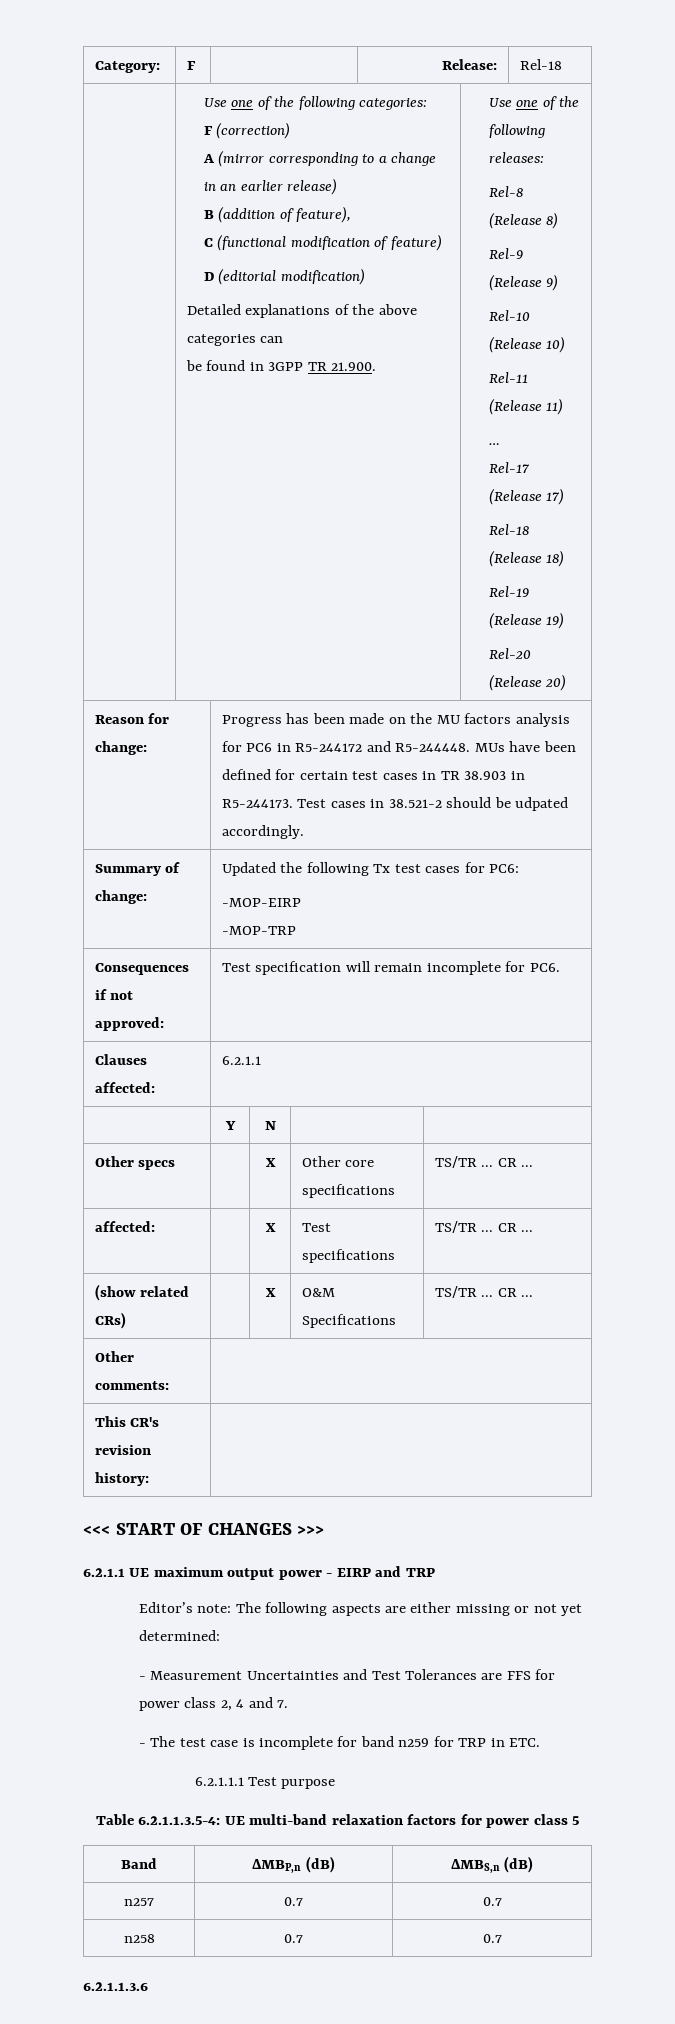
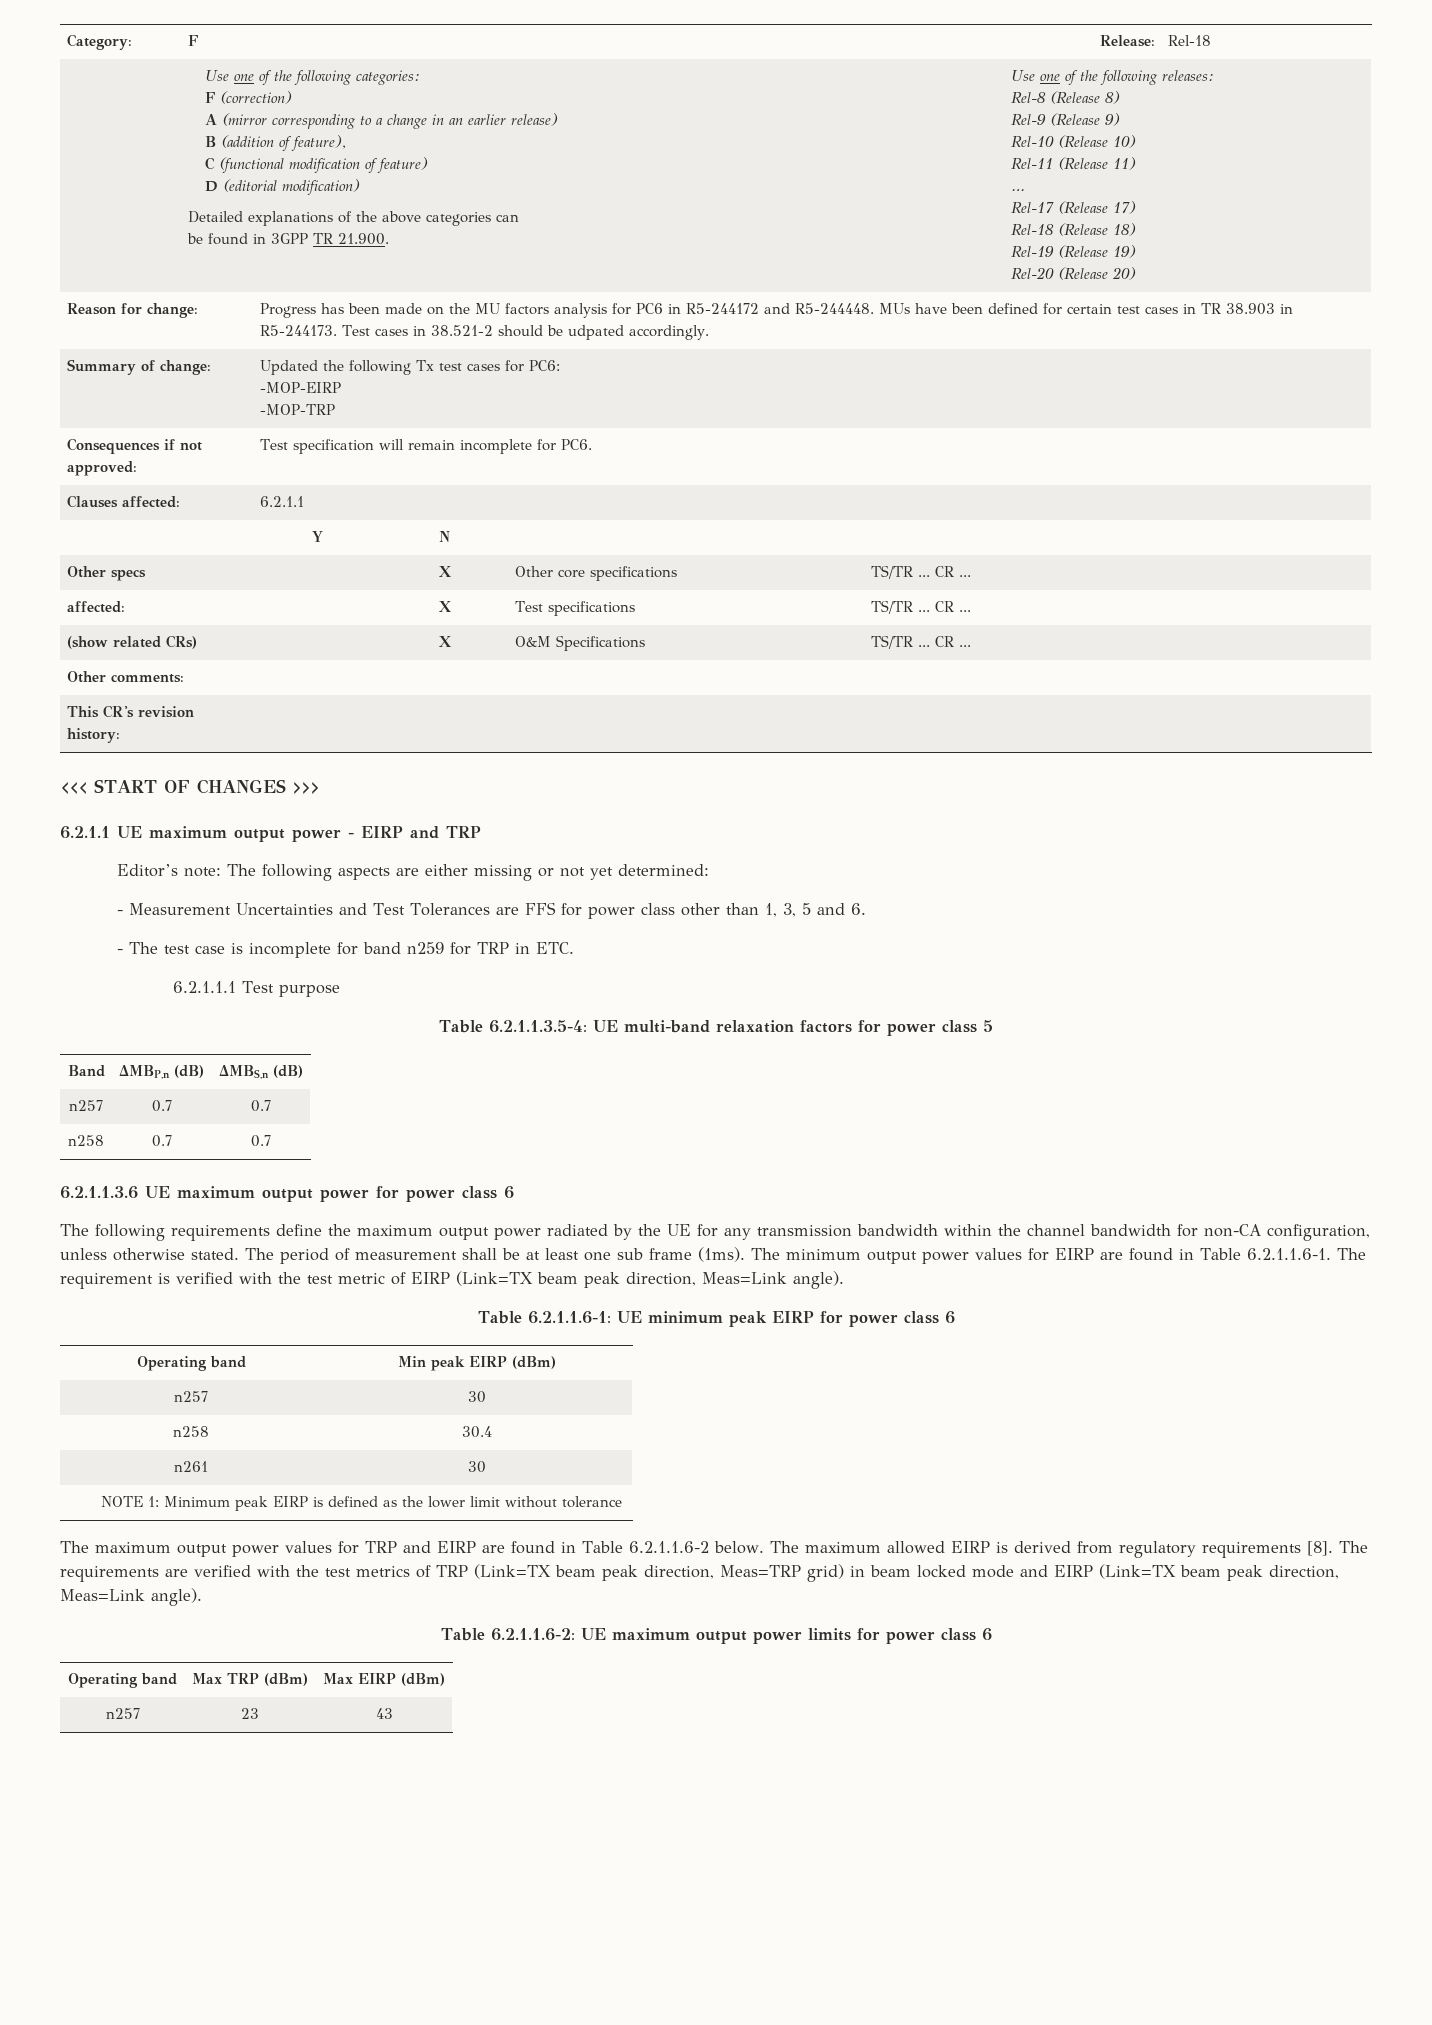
- - Measurement Uncertainties and Test Tolerances are FFS for power class 2, 4 and 7.
+ - Measurement Uncertainties and Test Tolerances are FFS for power class other than 1, 3, 5 and 6.
- 6.2.1.1.3.6
+ 6.2.1.1.3.6 UE maximum output power for power class 6
+ The following requirements define the maximum output power radiated by the UE for any transmission bandwidth within the channel bandwidth for non-CA configuration, unless otherwise stated. The period of measurement shall be at least one sub frame (1ms). The minimum output power values for EIRP are found in Table 6.2.1.1.6-1. The requirement is verified with the test metric of EIRP (Link=TX beam peak direction, Meas=Link angle).
+ Table 6.2.1.1.6-1: UE minimum peak EIRP for power class 6
+ Operating band | Min peak EIRP (dBm)
+ n257 | 30
+ n258 | 30.4
+ n261 | 30
+ NOTE 1: Minimum peak EIRP is defined as the lower limit without tolerance
+ The maximum output power values for TRP and EIRP are found in Table 6.2.1.1.6-2 below. The maximum allowed EIRP is derived from regulatory requirements [8]. The requirements are verified with the test metrics of TRP (Link=TX beam peak direction, Meas=TRP grid) in beam locked mode and EIRP (Link=TX beam peak direction, Meas=Link angle).
+ Table 6.2.1.1.6-2: UE maximum output power limits for power class 6
+ Operating band | Max TRP (dBm) | Max EIRP (dBm)
+ n257 | 23 | 43

